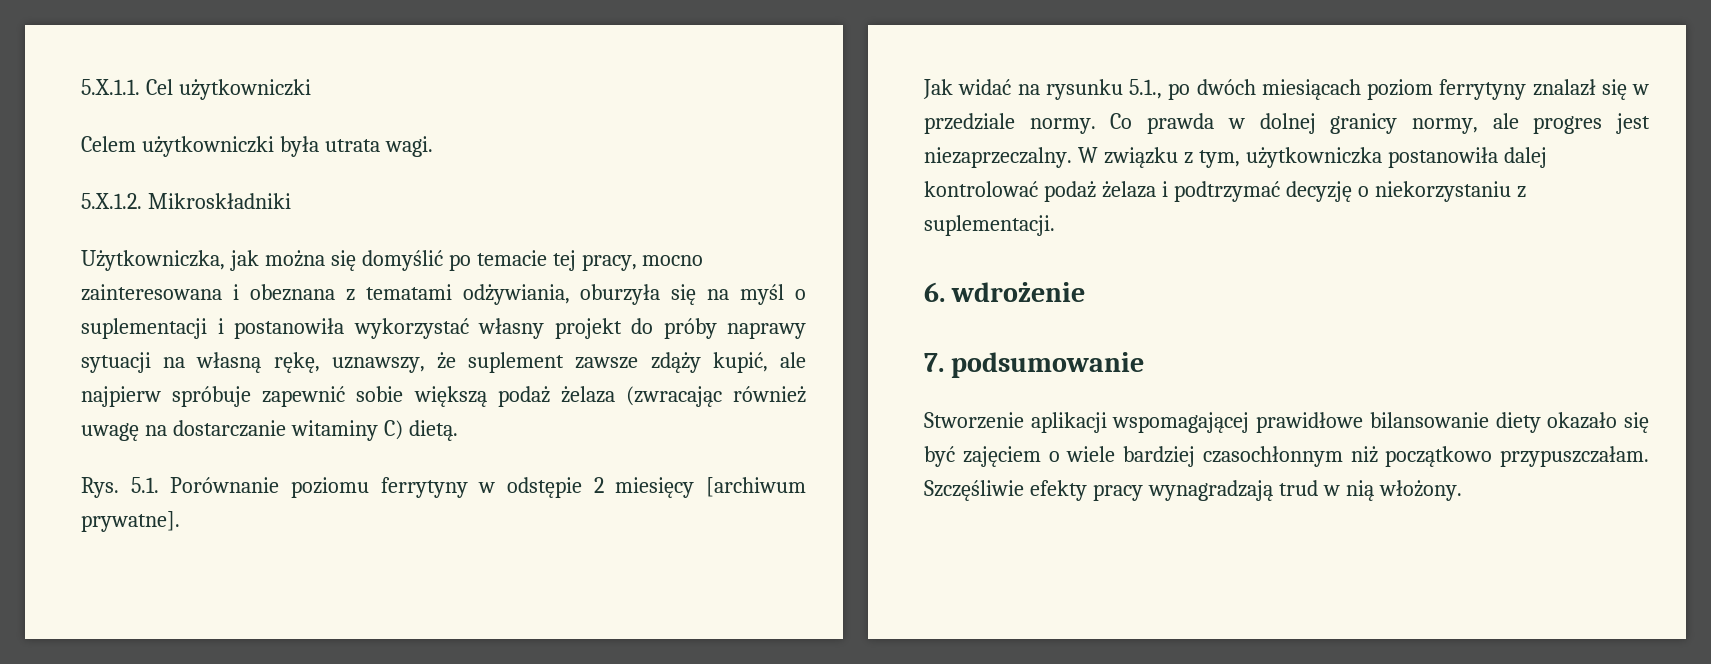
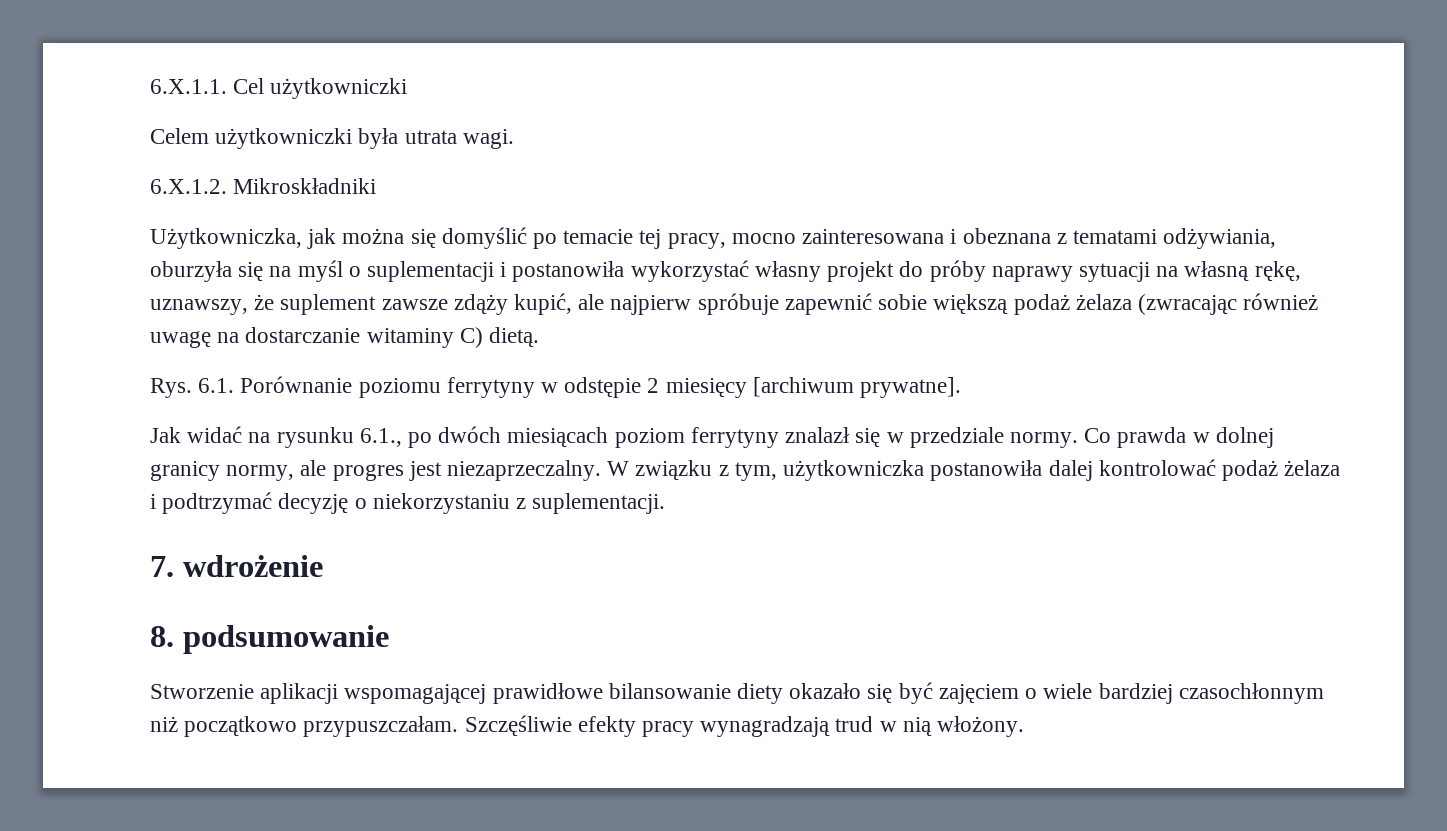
- 5.X.1.1. Cel użytkowniczki
+ 6.X.1.1. Cel użytkowniczki
- 5.X.1.2. Mikroskładniki
+ 6.X.1.2. Mikroskładniki
- Rys. 5.1. Porównanie poziomu ferrytyny w odstępie 2 miesięcy [archiwum prywatne].
+ Rys. 6.1. Porównanie poziomu ferrytyny w odstępie 2 miesięcy [archiwum prywatne].
- Jak widać na rysunku 5.1., po dwóch miesiącach poziom ferrytyny znalazł się w przedziale normy.
+ Jak widać na rysunku 6.1., po dwóch miesiącach poziom ferrytyny znalazł się w przedziale normy.
- 6. wdrożenie
+ 7. wdrożenie
- 7. podsumowanie
+ 8. podsumowanie

